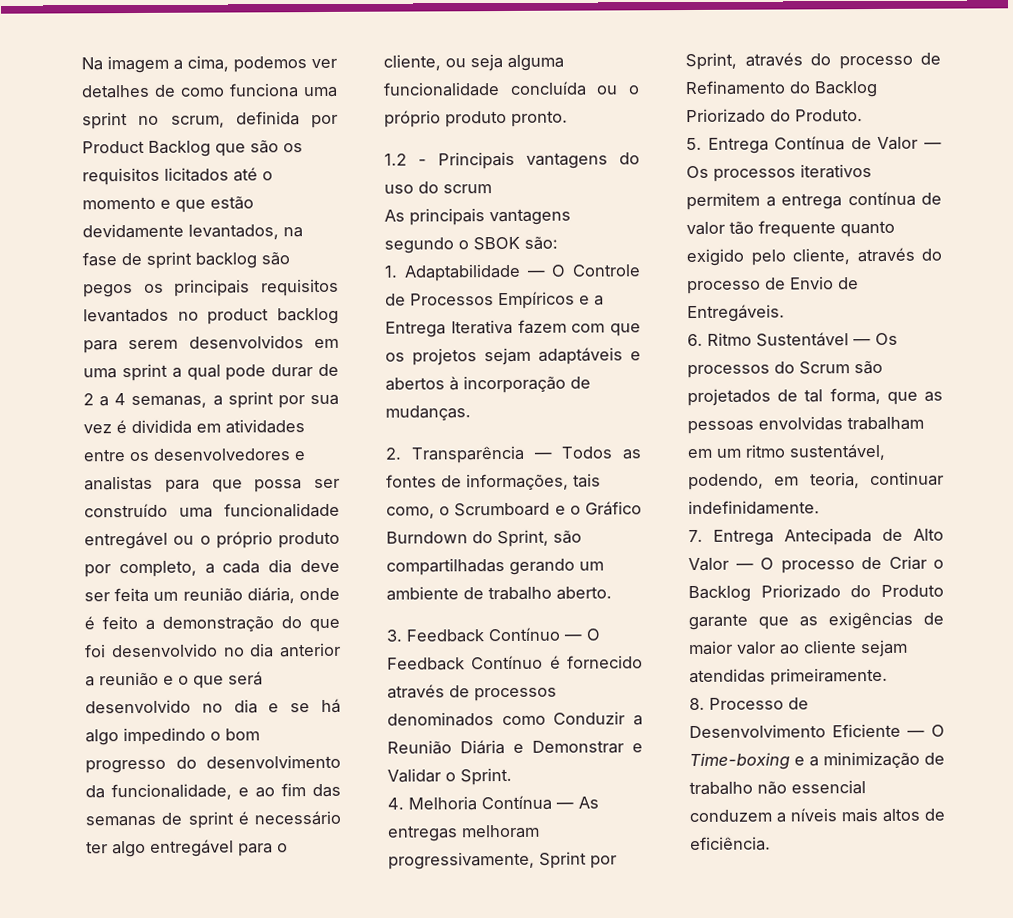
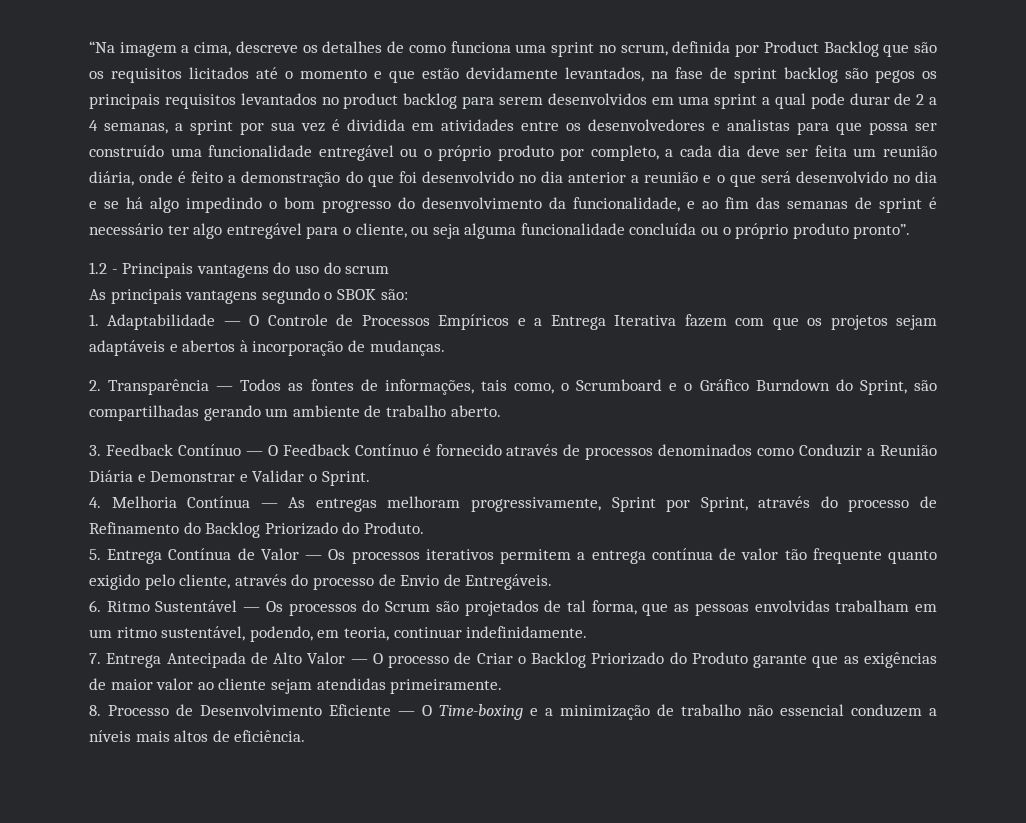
- Na imagem a cima, podemos ver detalhes de como funciona uma sprint no scrum, definida por Product Backlog que são os requisitos licitados até o momento e que estão devidamente levantados, na fase de sprint backlog são pegos os principais requisitos levantados no product backlog para serem desenvolvidos em uma sprint a qual pode durar de 2 a 4 semanas, a sprint por sua vez é dividida em atividades entre os desenvolvedores e analistas para que possa ser construído uma funcionalidade entregável ou o próprio produto por completo, a cada dia deve ser feita um reunião diária, onde é feito a demonstração do que foi desenvolvido no dia anterior a reunião e o que será desenvolvido no dia e se há algo impedindo o bom progresso do desenvolvimento da funcionalidade, e ao fim das semanas de sprint é necessário ter algo entregável para o cliente, ou seja alguma funcionalidade concluída ou o próprio produto pronto.
+ “Na imagem a cima, descreve os detalhes de como funciona uma sprint no scrum, definida por Product Backlog que são os requisitos licitados até o momento e que estão devidamente levantados, na fase de sprint backlog são pegos os principais requisitos levantados no product backlog para serem desenvolvidos em uma sprint a qual pode durar de 2 a 4 semanas, a sprint por sua vez é dividida em atividades entre os desenvolvedores e analistas para que possa ser construído uma funcionalidade entregável ou o próprio produto por completo, a cada dia deve ser feita um reunião diária, onde é feito a demonstração do que foi desenvolvido no dia anterior a reunião e o que será desenvolvido no dia e se há algo impedindo o bom progresso do desenvolvimento da funcionalidade, e ao fim das semanas de sprint é necessário ter algo entregável para o cliente, ou seja alguma funcionalidade concluída ou o próprio produto pronto”.

